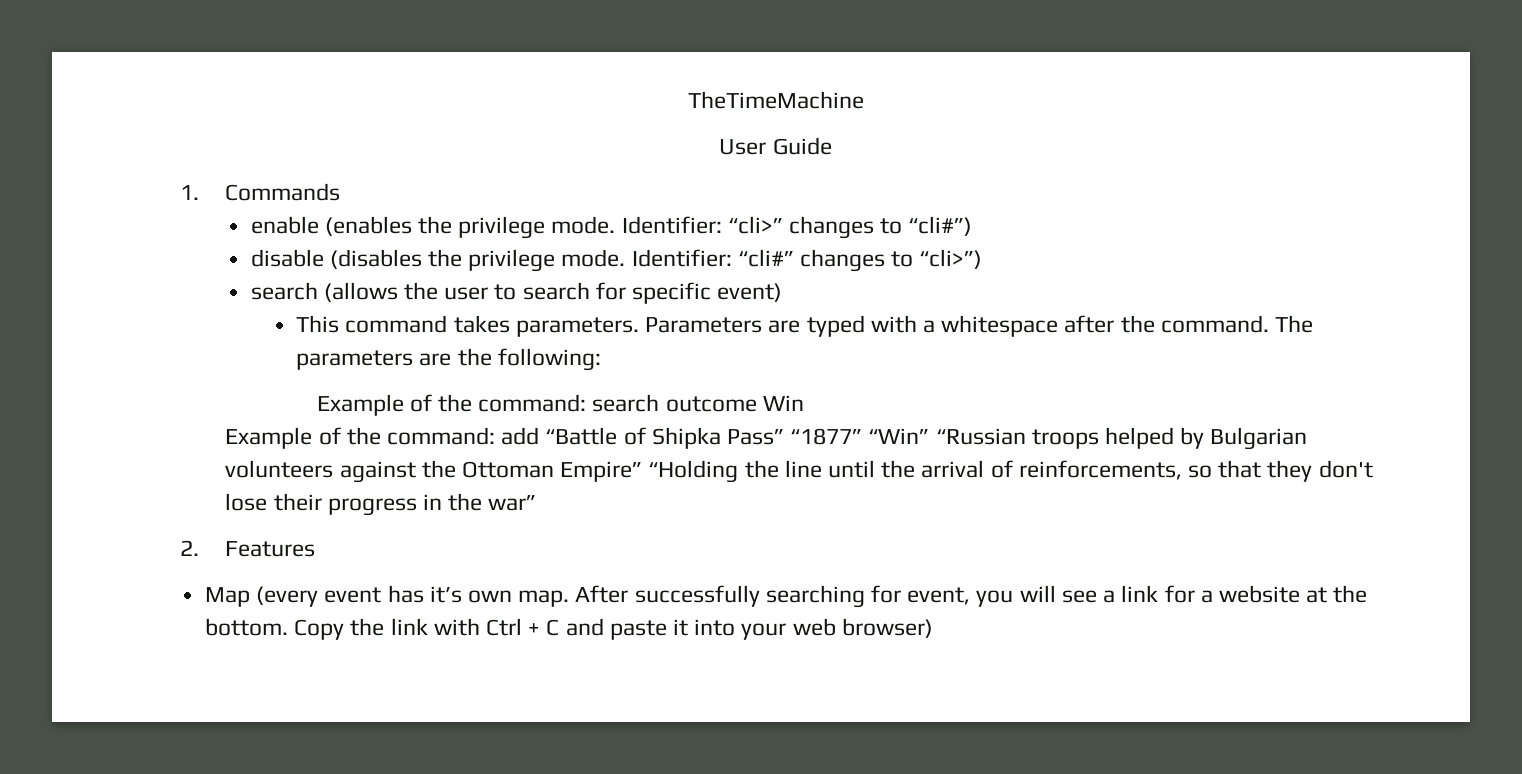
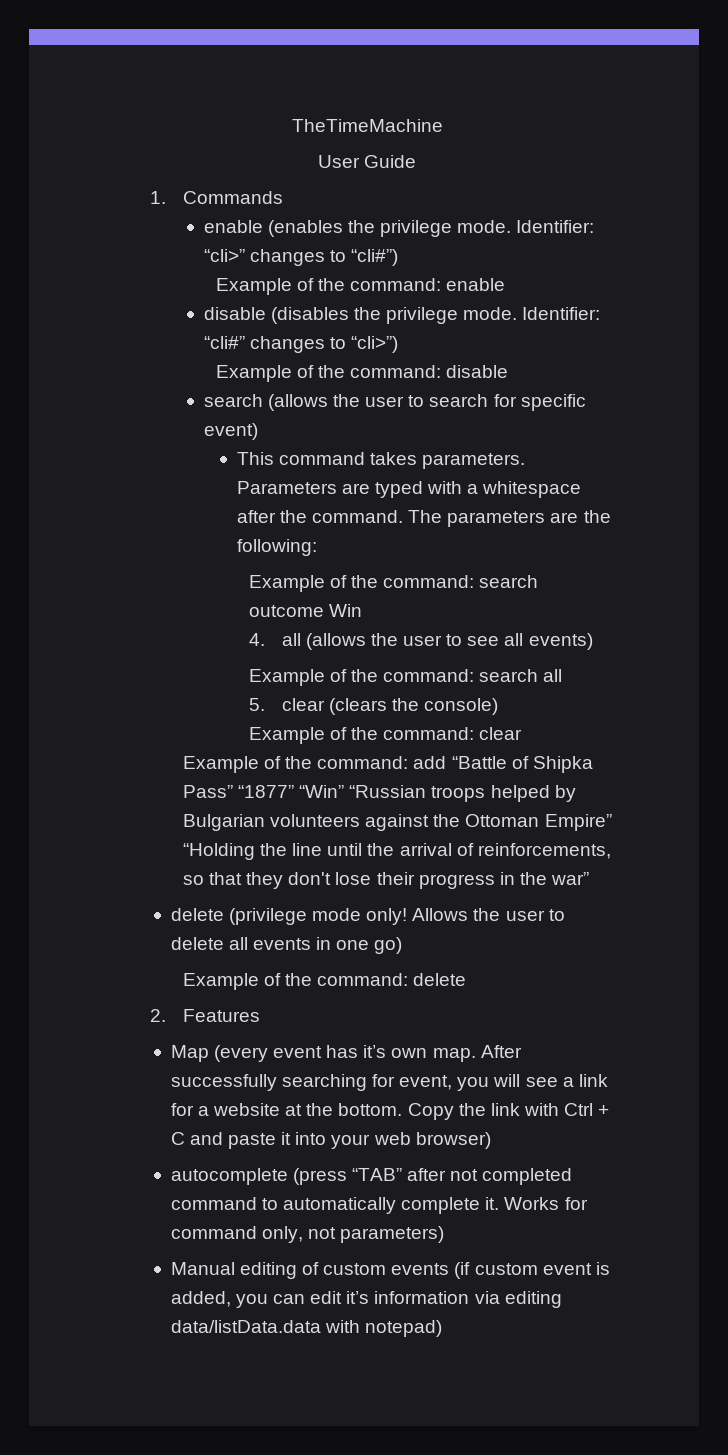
+ Example of the command: enable
+ Example of the command: disable
+ 4. all (allows the user to see all events)
+ Example of the command: search all
+ 5. clear (clears the console)
+ Example of the command: clear
+ delete (privilege mode only! Allows the user to delete all events in one go)
+ Example of the command: delete
+ autocomplete (press “TAB” after not completed command to automatically complete it. Works for command only, not parameters)
+ Manual editing of custom events (if custom event is added, you can edit it’s information via editing data/listData.data with notepad)

